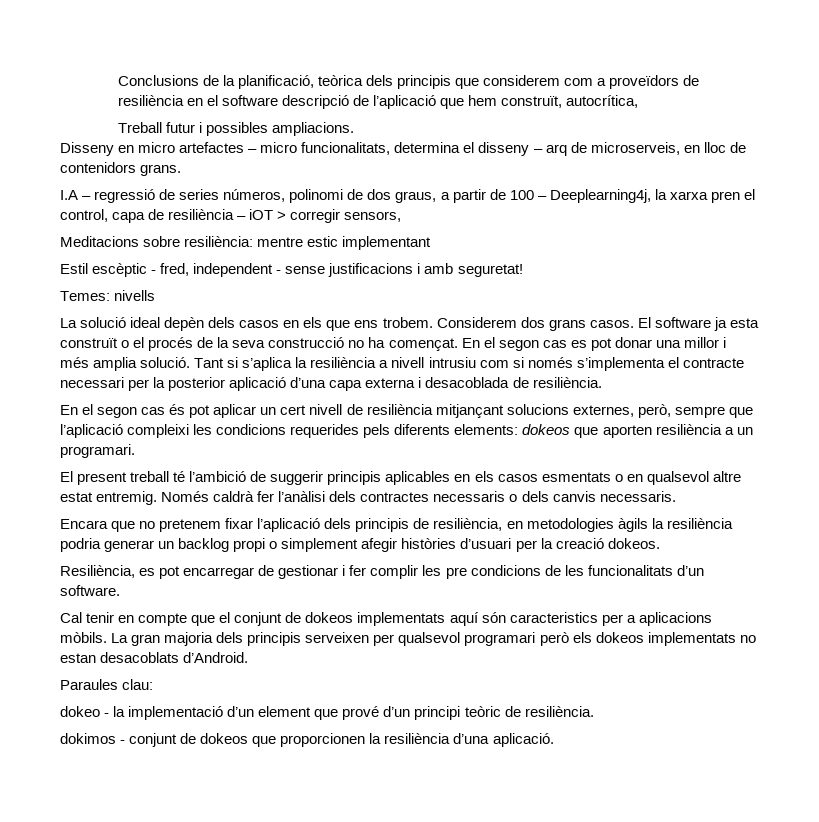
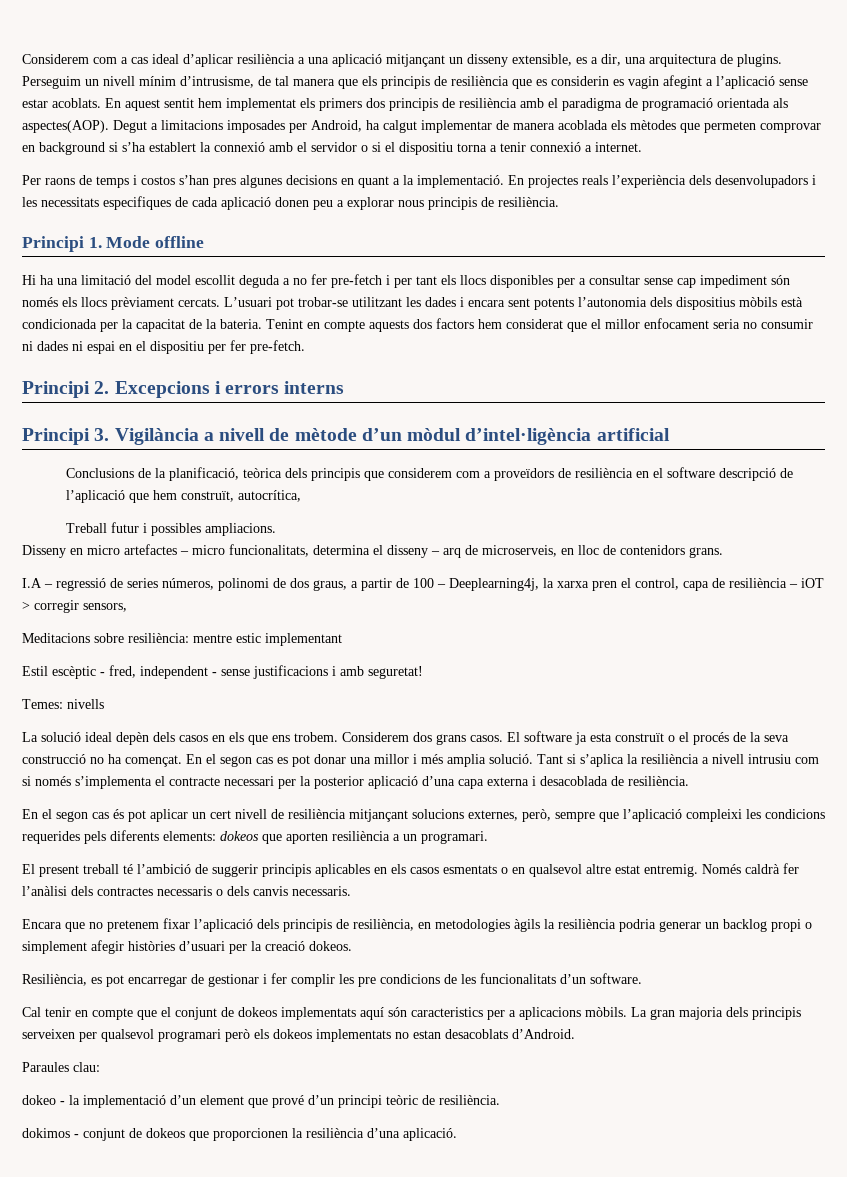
+ Considerem com a cas ideal d’aplicar resiliència a una aplicació mitjançant un disseny extensible, es a dir, una arquitectura de plugins. Perseguim un nivell mínim d’intrusisme, de tal manera que els principis de resiliència que es considerin es vagin afegint a l’aplicació sense estar acoblats. En aquest sentit hem implementat els primers dos principis de resiliència amb el paradigma de programació orientada als aspectes(AOP). Degut a limitacions imposades per Android, ha calgut implementar de manera acoblada els mètodes que permeten comprovar en background si s’ha establert la connexió amb el servidor o si el dispositiu torna a tenir connexió a internet.
+ Per raons de temps i costos s’han pres algunes decisions en quant a la implementació. En projectes reals l’experiència dels desenvolupadors i les necessitats especifiques de cada aplicació donen peu a explorar nous principis de resiliència.
+ Principi 1. Mode offline
+ Hi ha una limitació del model escollit deguda a no fer pre-fetch i per tant els llocs disponibles per a consultar sense cap impediment són només els llocs prèviament cercats. L’usuari pot trobar-se utilitzant les dades i encara sent potents l’autonomia dels dispositius mòbils està condicionada per la capacitat de la bateria. Tenint en compte aquests dos factors hem considerat que el millor enfocament seria no consumir ni dades ni espai en el dispositiu per fer pre-fetch.
+ Principi 2. Excepcions i errors interns
+ Principi 3. Vigilància a nivell de mètode d’un mòdul d’intel·ligència artificial

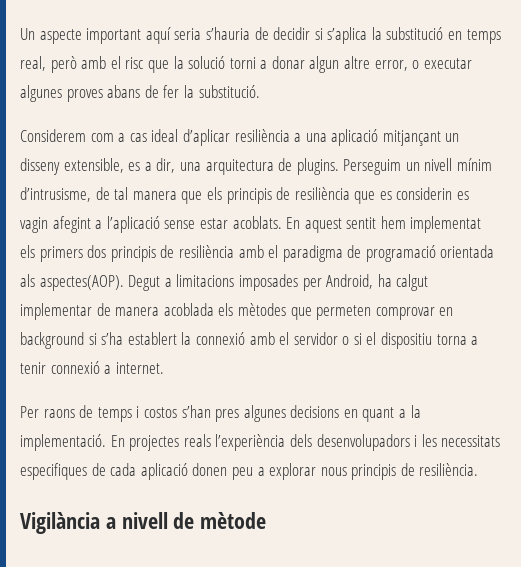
+ Un aspecte important aquí seria s’hauria de decidir si s’aplica la substitució en temps real, però amb el risc que la solució torni a donar algun altre error, o executar algunes proves abans de fer la substitució.
- Principi 1. Mode offline
- Hi ha una limitació del model escollit deguda a no fer pre-fetch i per tant els llocs disponibles per a consultar sense cap impediment són només els llocs prèviament cercats. L’usuari pot trobar-se utilitzant les dades i encara sent potents l’autonomia dels dispositius mòbils està condicionada per la capacitat de la bateria. Tenint en compte aquests dos factors hem considerat que el millor enfocament seria no consumir ni dades ni espai en el dispositiu per fer pre-fetch.
- Principi 2. Excepcions i errors interns
- Principi 3. Vigilància a nivell de mètode d’un mòdul d’intel·ligència artificial
- Conclusions de la planificació, teòrica dels principis que considerem com a proveïdors de resiliència en el software descripció de l’aplicació que hem construït, autocrítica,
- Treball futur i possibles ampliacions.
- Disseny en micro artefactes – micro funcionalitats, determina el disseny – arq de microserveis, en lloc de contenidors grans.
- I.A – regressió de series números, polinomi de dos graus, a partir de 100 – Deeplearning4j, la xarxa pren el control, capa de resiliència – iOT > corregir sensors,
- Meditacions sobre resiliència: mentre estic implementant
- Estil escèptic - fred, independent - sense justificacions i amb seguretat!
- Temes: nivells
- La solució ideal depèn dels casos en els que ens trobem. Considerem dos grans casos. El software ja esta construït o el procés de la seva construcció no ha començat. En el segon cas es pot donar una millor i més amplia solució. Tant si s’aplica la resiliència a nivell intrusiu com si només s’implementa el contracte necessari per la posterior aplicació d’una capa externa i desacoblada de resiliència.
- En el segon cas és pot aplicar un cert nivell de resiliència mitjançant solucions externes, però, sempre que l’aplicació compleixi les condicions requerides pels diferents elements: dokeos que aporten resiliència a un programari.
- El present treball té l’ambició de suggerir principis aplicables en els casos esmentats o en qualsevol altre estat entremig. Només caldrà fer l’anàlisi dels contractes necessaris o dels canvis necessaris.
- Encara que no pretenem fixar l’aplicació dels principis de resiliència, en metodologies àgils la resiliència podria generar un backlog propi o simplement afegir històries d’usuari per la creació dokeos.
- Resiliència, es pot encarregar de gestionar i fer complir les pre condicions de les funcionalitats d’un software.
- Cal tenir en compte que el conjunt de dokeos implementats aquí són caracteristics per a aplicacions mòbils. La gran majoria dels principis serveixen per qualsevol programari però els dokeos implementats no estan desacoblats d’Android.
- Paraules clau:
- dokeo - la implementació d’un element que prové d’un principi teòric de resiliència.
- dokimos - conjunt de dokeos que proporcionen la resiliència d’una aplicació.
+ Vigilància a nivell de mètode

